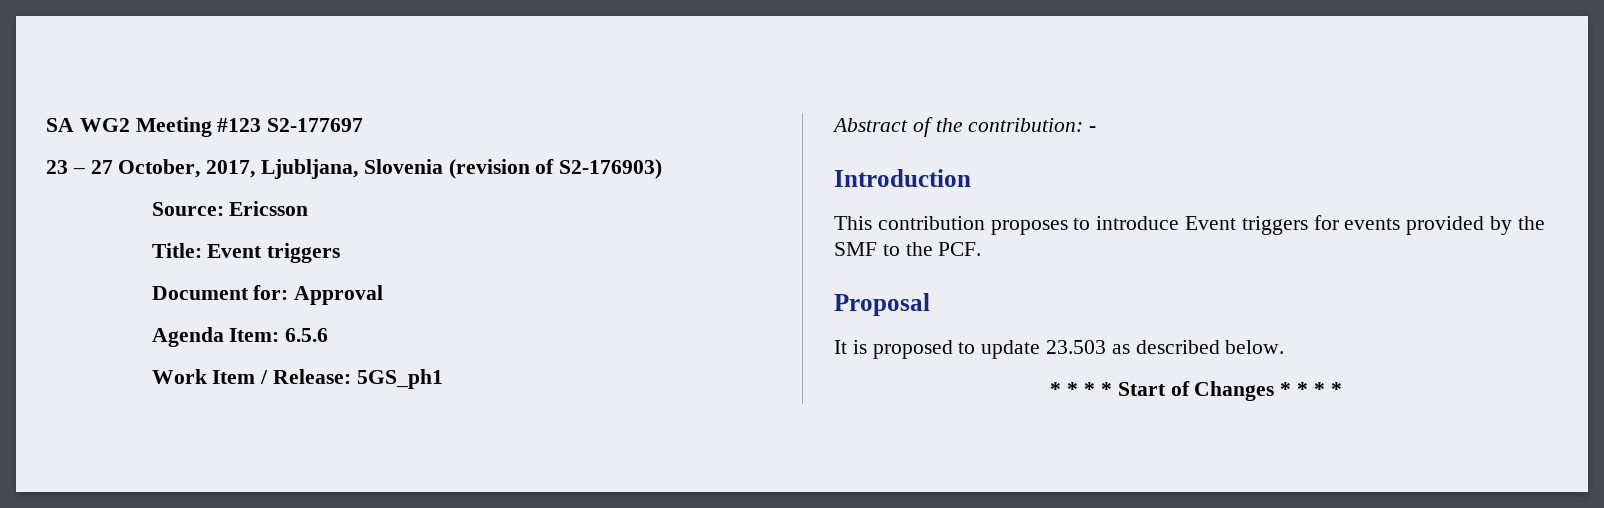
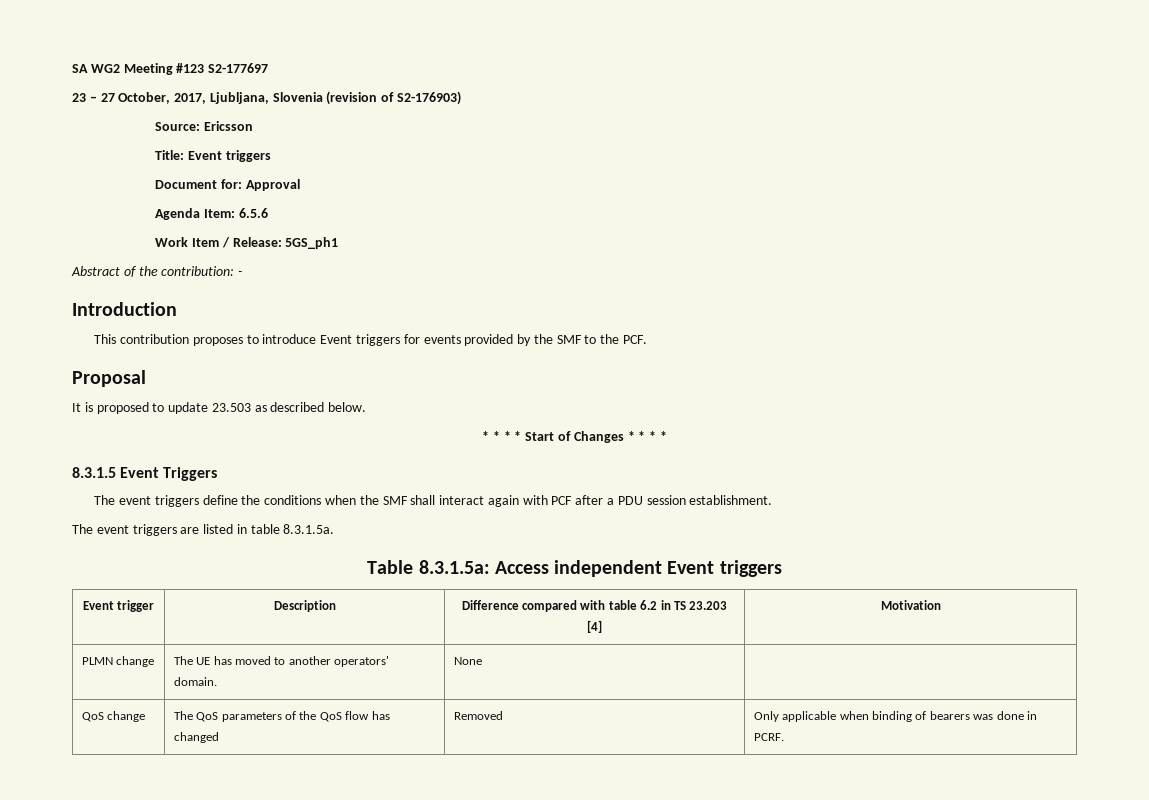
+ 8.3.1.5 Event Triggers
+ The event triggers define the conditions when the SMF shall interact again with PCF after a PDU session establishment.
+ The event triggers are listed in table 8.3.1.5a.
+ Table 8.3.1.5a: Access independent Event triggers
+ Event trigger | Description | Difference compared with table 6.2 in TS 23.203 [4] | Motivation
+ PLMN change | The UE has moved to another operators' domain. | None |
+ QoS change | The QoS parameters of the QoS flow has changed | Removed | Only applicable when binding of bearers was done in PCRF.

